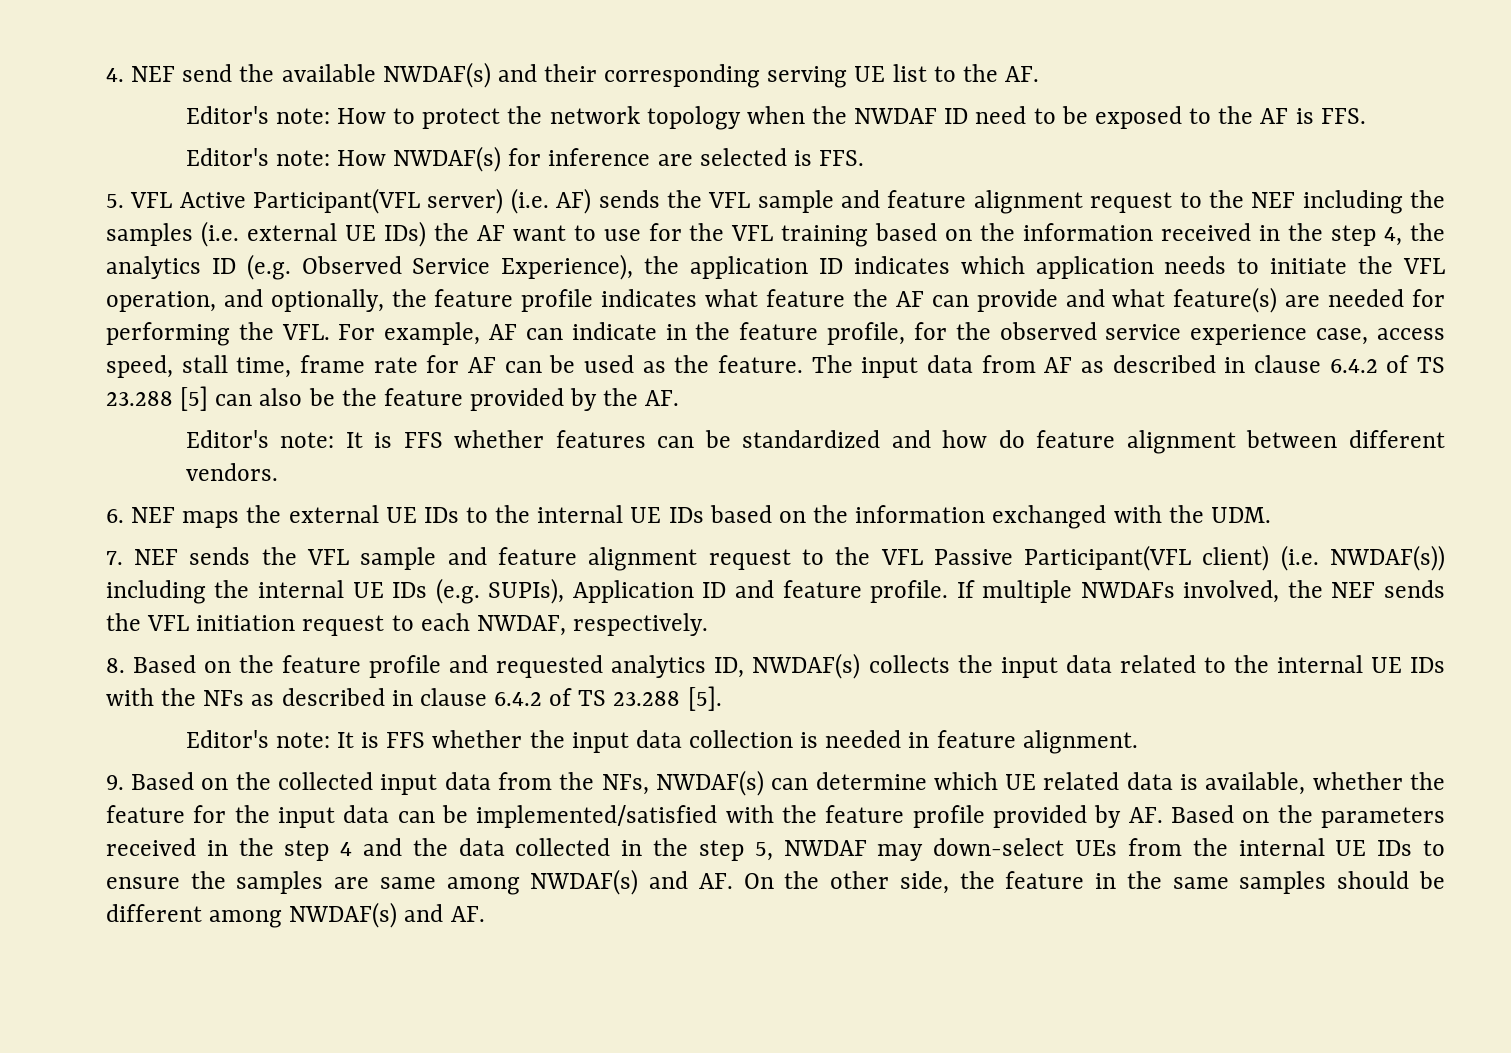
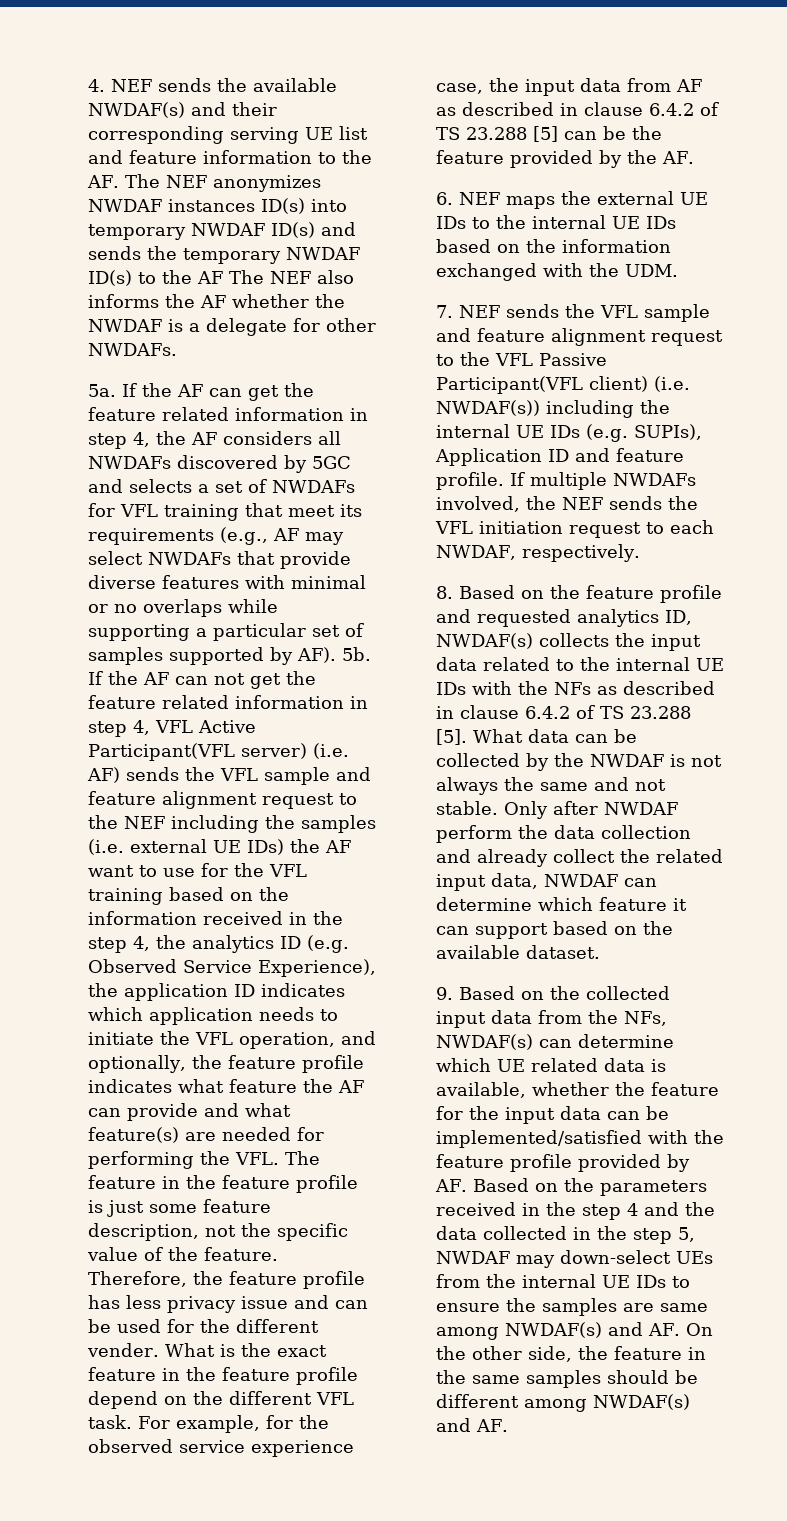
- 4. NEF send the available NWDAF(s) and their corresponding serving UE list to the AF.
- Editor's note: How to protect the network topology when the NWDAF ID need to be exposed to the AF is FFS.
- Editor's note: How NWDAF(s) for inference are selected is FFS.
- 5. VFL Active Participant(VFL server) (i.e. AF) sends the VFL sample and feature alignment request to the NEF including the samples (i.e. external UE IDs) the AF want to use for the VFL training based on the information received in the step 4, the analytics ID (e.g. Observed Service Experience), the application ID indicates which application needs to initiate the VFL operation, and optionally, the feature profile indicates what feature the AF can provide and what feature(s) are needed for performing the VFL. For example, AF can indicate in the feature profile, for the observed service experience case, access speed, stall time, frame rate for AF can be used as the feature. The input data from AF as described in clause 6.4.2 of TS 23.288 [5] can also be the feature provided by the AF.
+ 4. NEF sends the available NWDAF(s) and their corresponding serving UE list and feature information to the AF. The NEF anonymizes NWDAF instances ID(s) into temporary NWDAF ID(s) and sends the temporary NWDAF ID(s) to the AF The NEF also informs the AF whether the NWDAF is a delegate for other NWDAFs.
+ 5a. If the AF can get the feature related information in step 4, the AF considers all NWDAFs discovered by 5GC and selects a set of NWDAFs for VFL training that meet its requirements (e.g., AF may select NWDAFs that provide diverse features with minimal or no overlaps while supporting a particular set of samples supported by AF). 5b. If the AF can not get the feature related information in step 4, VFL Active Participant(VFL server) (i.e. AF) sends the VFL sample and feature alignment request to the NEF including the samples (i.e. external UE IDs) the AF want to use for the VFL training based on the information received in the step 4, the analytics ID (e.g. Observed Service Experience), the application ID indicates which application needs to initiate the VFL operation, and optionally, the feature profile indicates what feature the AF can provide and what feature(s) are needed for performing the VFL. The feature in the feature profile is just some feature description, not the specific value of the feature. Therefore, the feature profile has less privacy issue and can be used for the different vender. What is the exact feature in the feature profile depend on the different VFL task. For example, for the observed service experience case, the input data from AF as described in clause 6.4.2 of TS 23.288 [5] can be the feature provided by the AF.
- Editor's note: It is FFS whether features can be standardized and how do feature alignment between different vendors.
- 8. Based on the feature profile and requested analytics ID, NWDAF(s) collects the input data related to the internal UE IDs with the NFs as described in clause 6.4.2 of TS 23.288 [5].
- Editor's note: It is FFS whether the input data collection is needed in feature alignment.
+ 8. Based on the feature profile and requested analytics ID, NWDAF(s) collects the input data related to the internal UE IDs with the NFs as described in clause 6.4.2 of TS 23.288 [5]. What data can be collected by the NWDAF is not always the same and not stable. Only after NWDAF perform the data collection and already collect the related input data, NWDAF can determine which feature it can support based on the available dataset.

